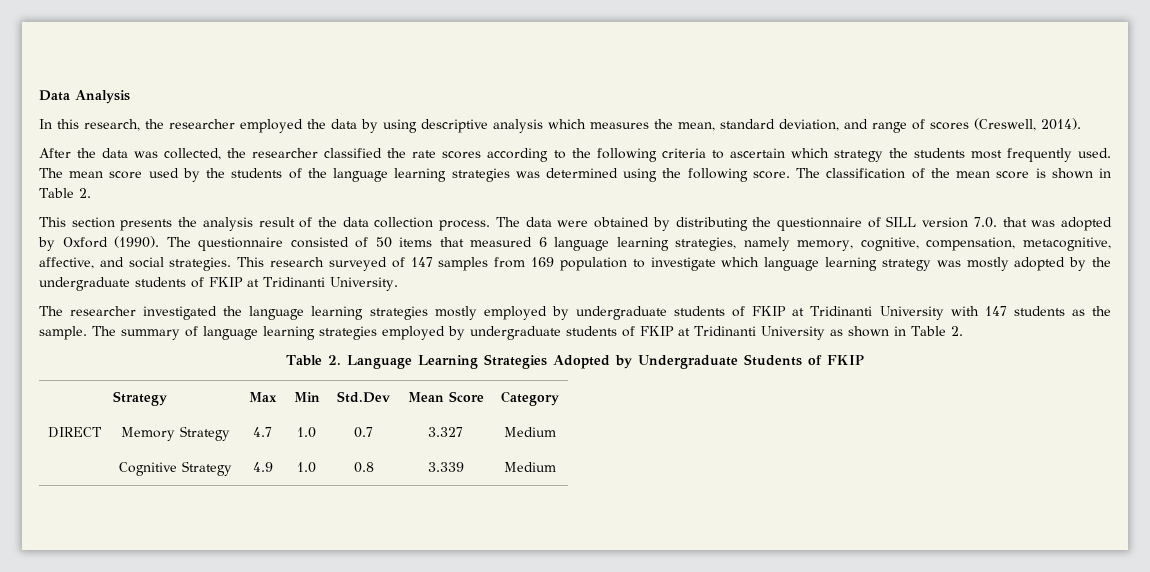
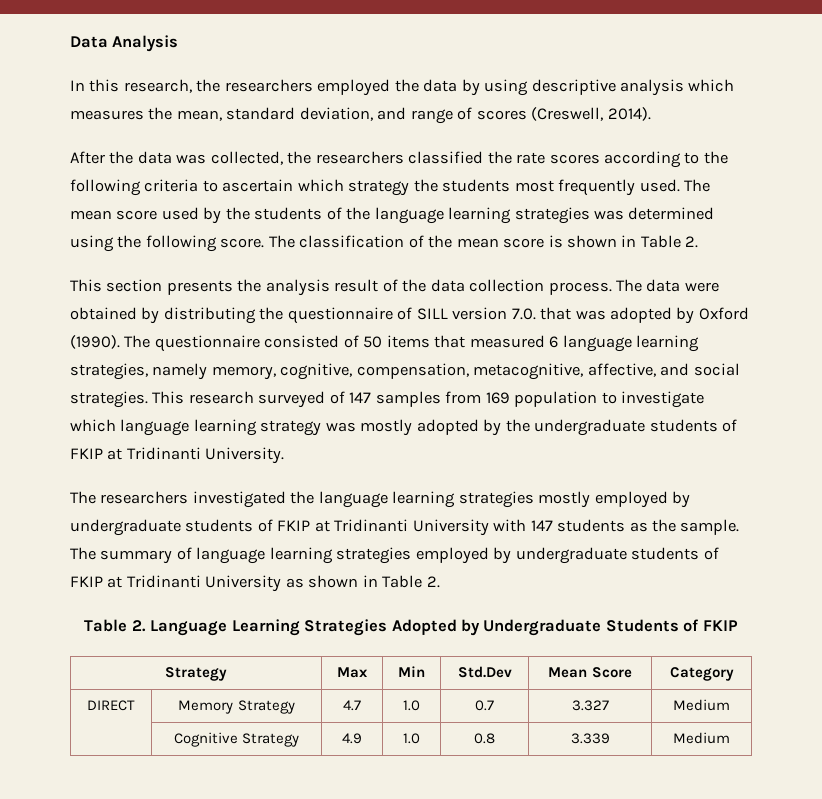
- In this research, the researcher employed the data by using descriptive analysis which measures the mean, standard deviation, and range of scores (Creswell, 2014).
+ In this research, the researchers employed the data by using descriptive analysis which measures the mean, standard deviation, and range of scores (Creswell, 2014).
- After the data was collected, the researcher classified the rate scores according to the following criteria to ascertain which strategy the students most frequently used.
+ After the data was collected, the researchers classified the rate scores according to the following criteria to ascertain which strategy the students most frequently used.
- The researcher investigated the language learning strategies mostly employed by undergraduate students of FKIP at Tridinanti University with 147 students as the sample.
+ The researchers investigated the language learning strategies mostly employed by undergraduate students of FKIP at Tridinanti University with 147 students as the sample.

